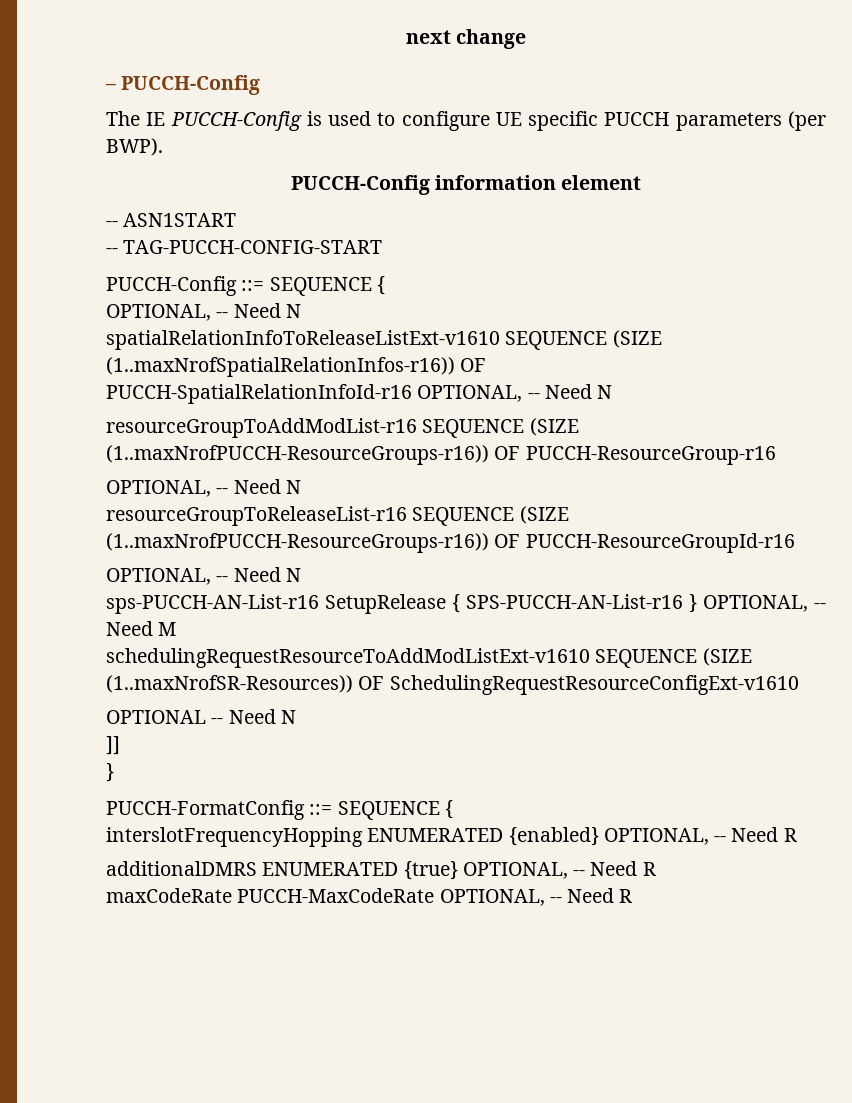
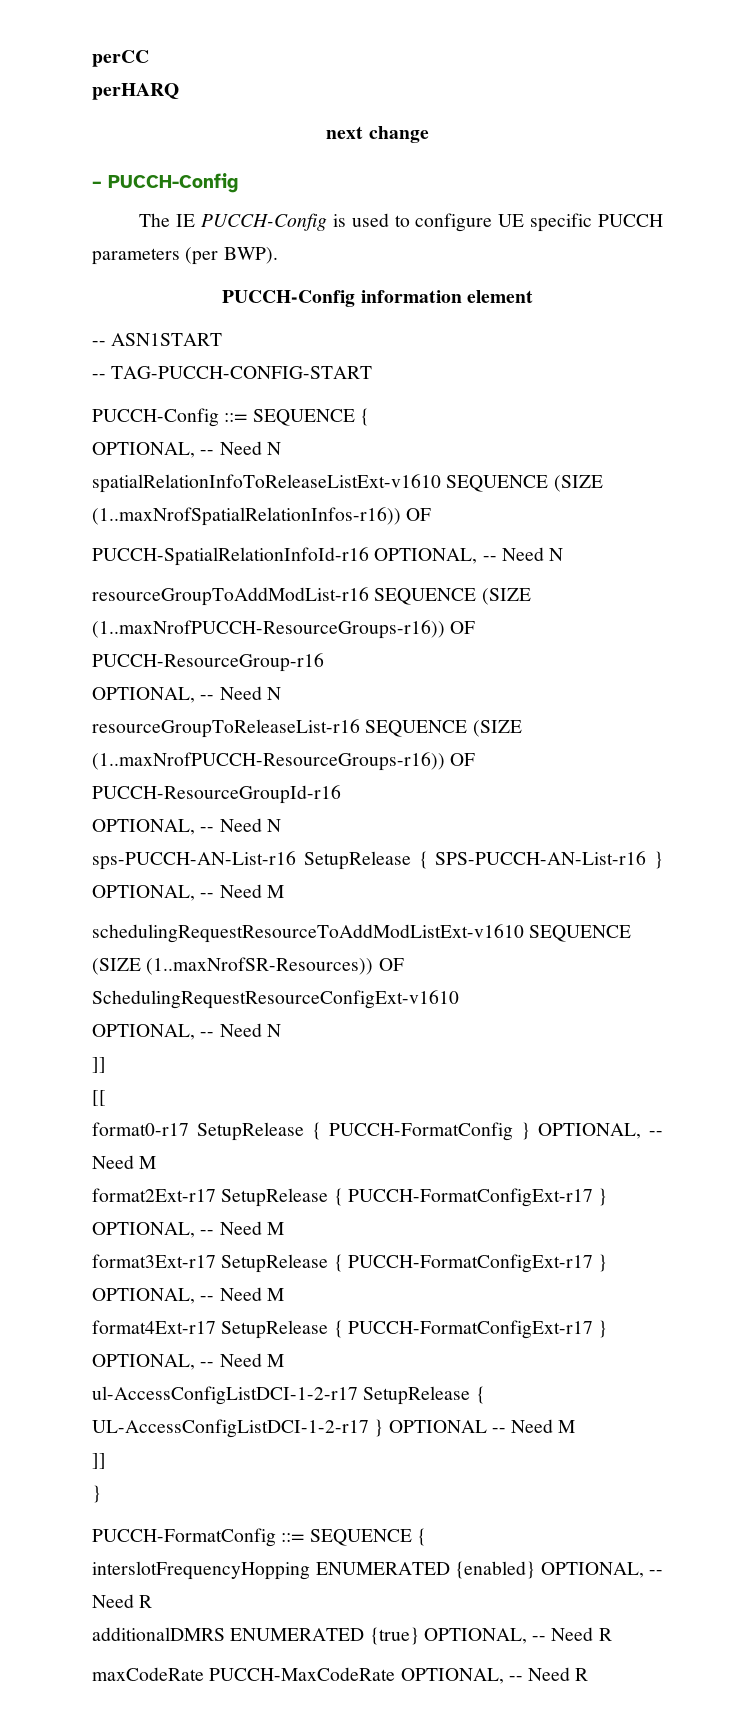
+ perCC
+ perHARQ
  schedulingRequestResourceToAddModListExt-v1610 SEQUENCE (SIZE (1..maxNrofSR-Resources)) OF SchedulingRequestResourceConfigExt-v1610
- OPTIONAL -- Need N
+ OPTIONAL, -- Need N
+ ]]
+ [[
+ format0-r17 SetupRelease { PUCCH-FormatConfig } OPTIONAL, -- Need M
+ format2Ext-r17 SetupRelease { PUCCH-FormatConfigExt-r17 } OPTIONAL, -- Need M
+ format3Ext-r17 SetupRelease { PUCCH-FormatConfigExt-r17 } OPTIONAL, -- Need M
+ format4Ext-r17 SetupRelease { PUCCH-FormatConfigExt-r17 } OPTIONAL, -- Need M
+ ul-AccessConfigListDCI-1-2-r17 SetupRelease { UL-AccessConfigListDCI-1-2-r17 } OPTIONAL -- Need M

